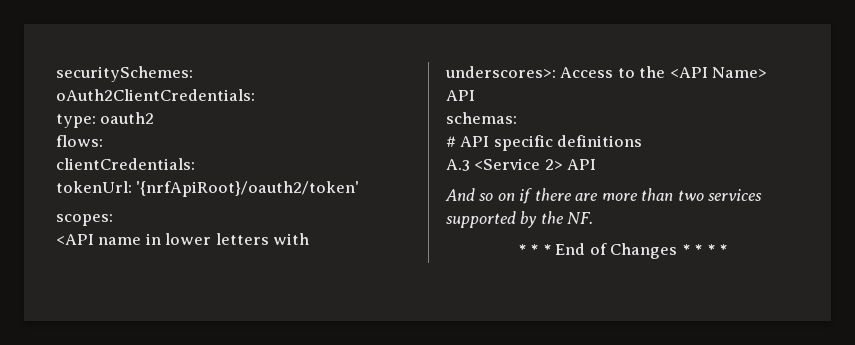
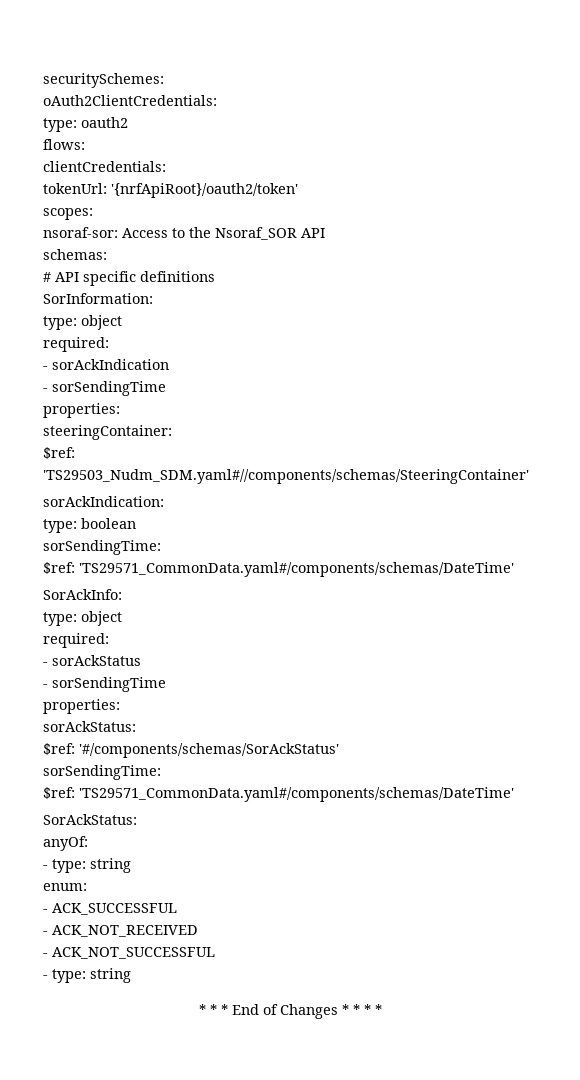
- <API name in lower letters with underscores>: Access to the <API Name> API
+ nsoraf-sor: Access to the Nsoraf_SOR API
- A.3 <Service 2> API
- And so on if there are more than two services supported by the NF.
+ SorInformation:
+ type: object
+ required:
+ - sorAckIndication
+ - sorSendingTime
+ properties:
+ steeringContainer:
+ $ref: 'TS29503_Nudm_SDM.yaml#//components/schemas/SteeringContainer'
+ sorAckIndication:
+ type: boolean
+ sorSendingTime:
+ $ref: 'TS29571_CommonData.yaml#/components/schemas/DateTime'
+ SorAckInfo:
+ type: object
+ required:
+ - sorAckStatus
+ - sorSendingTime
+ properties:
+ sorAckStatus:
+ $ref: '#/components/schemas/SorAckStatus'
+ sorSendingTime:
+ $ref: 'TS29571_CommonData.yaml#/components/schemas/DateTime'
+ SorAckStatus:
+ anyOf:
+ - type: string
+ enum:
+ - ACK_SUCCESSFUL
+ - ACK_NOT_RECEIVED
+ - ACK_NOT_SUCCESSFUL
+ - type: string

